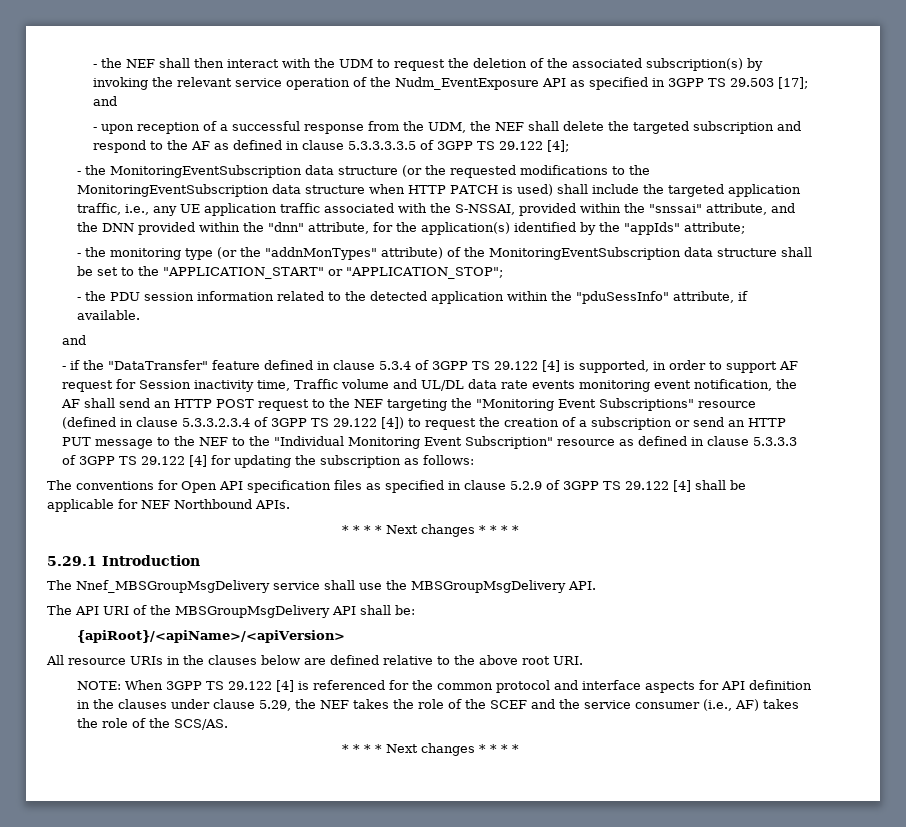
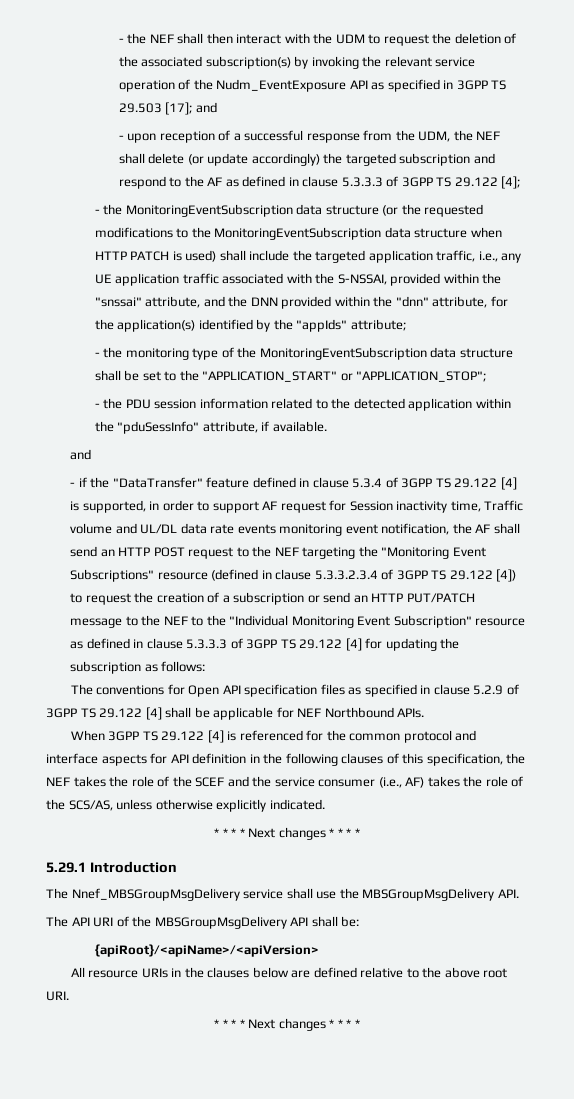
- - upon reception of a successful response from the UDM, the NEF shall delete the targeted subscription and respond to the AF as defined in clause 5.3.3.3.3.5 of 3GPP TS 29.122 [4];
+ - upon reception of a successful response from the UDM, the NEF shall delete (or update accordingly) the targeted subscription and respond to the AF as defined in clause 5.3.3.3 of 3GPP TS 29.122 [4];
- - the monitoring type (or the "addnMonTypes" attribute) of the MonitoringEventSubscription data structure shall be set to the "APPLICATION_START" or "APPLICATION_STOP";
+ - the monitoring type of the MonitoringEventSubscription data structure shall be set to the "APPLICATION_START" or "APPLICATION_STOP";
- - if the "DataTransfer" feature defined in clause 5.3.4 of 3GPP TS 29.122 [4] is supported, in order to support AF request for Session inactivity time, Traffic volume and UL/DL data rate events monitoring event notification, the AF shall send an HTTP POST request to the NEF targeting the "Monitoring Event Subscriptions" resource (defined in clause 5.3.3.2.3.4 of 3GPP TS 29.122 [4]) to request the creation of a subscription or send an HTTP PUT message to the NEF to the "Individual Monitoring Event Subscription" resource as defined in clause 5.3.3.3 of 3GPP TS 29.122 [4] for updating the subscription as follows:
+ - if the "DataTransfer" feature defined in clause 5.3.4 of 3GPP TS 29.122 [4] is supported, in order to support AF request for Session inactivity time, Traffic volume and UL/DL data rate events monitoring event notification, the AF shall send an HTTP POST request to the NEF targeting the "Monitoring Event Subscriptions" resource (defined in clause 5.3.3.2.3.4 of 3GPP TS 29.122 [4]) to request the creation of a subscription or send an HTTP PUT/PATCH message to the NEF to the "Individual Monitoring Event Subscription" resource as defined in clause 5.3.3.3 of 3GPP TS 29.122 [4] for updating the subscription as follows:
+ When 3GPP TS 29.122 [4] is referenced for the common protocol and interface aspects for API definition in the following clauses of this specification, the NEF takes the role of the SCEF and the service consumer (i.e., AF) takes the role of the SCS/AS, unless otherwise explicitly indicated.
- NOTE: When 3GPP TS 29.122 [4] is referenced for the common protocol and interface aspects for API definition in the clauses under clause 5.29, the NEF takes the role of the SCEF and the service consumer (i.e., AF) takes the role of the SCS/AS.

